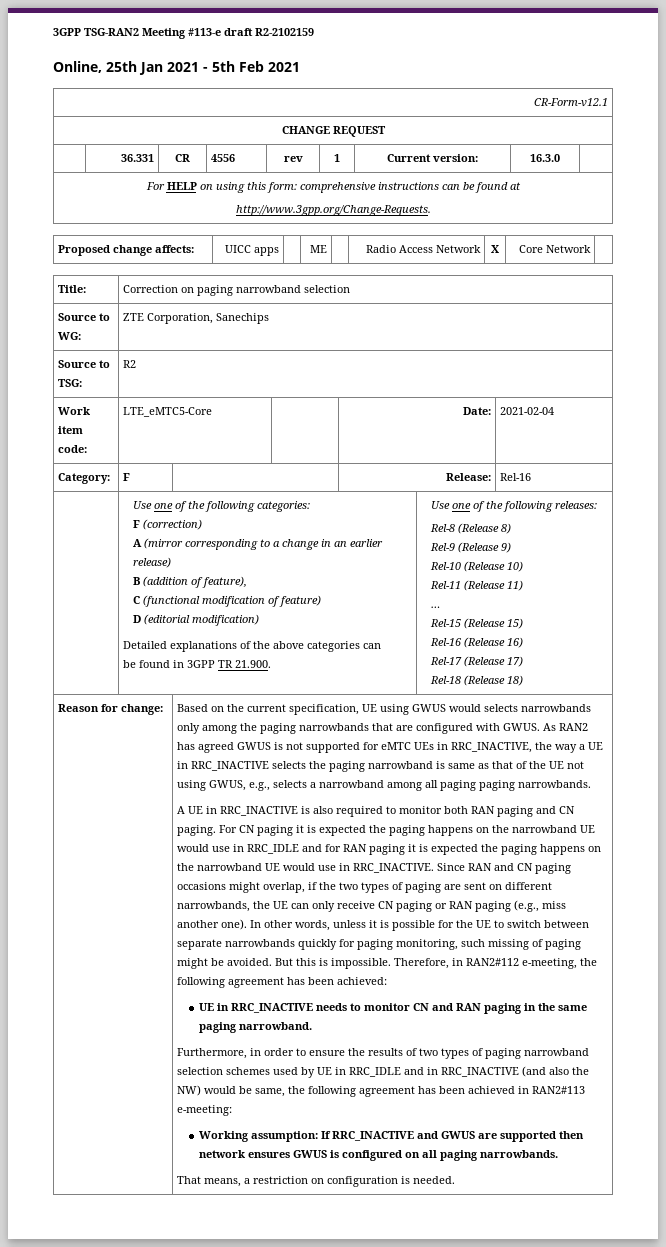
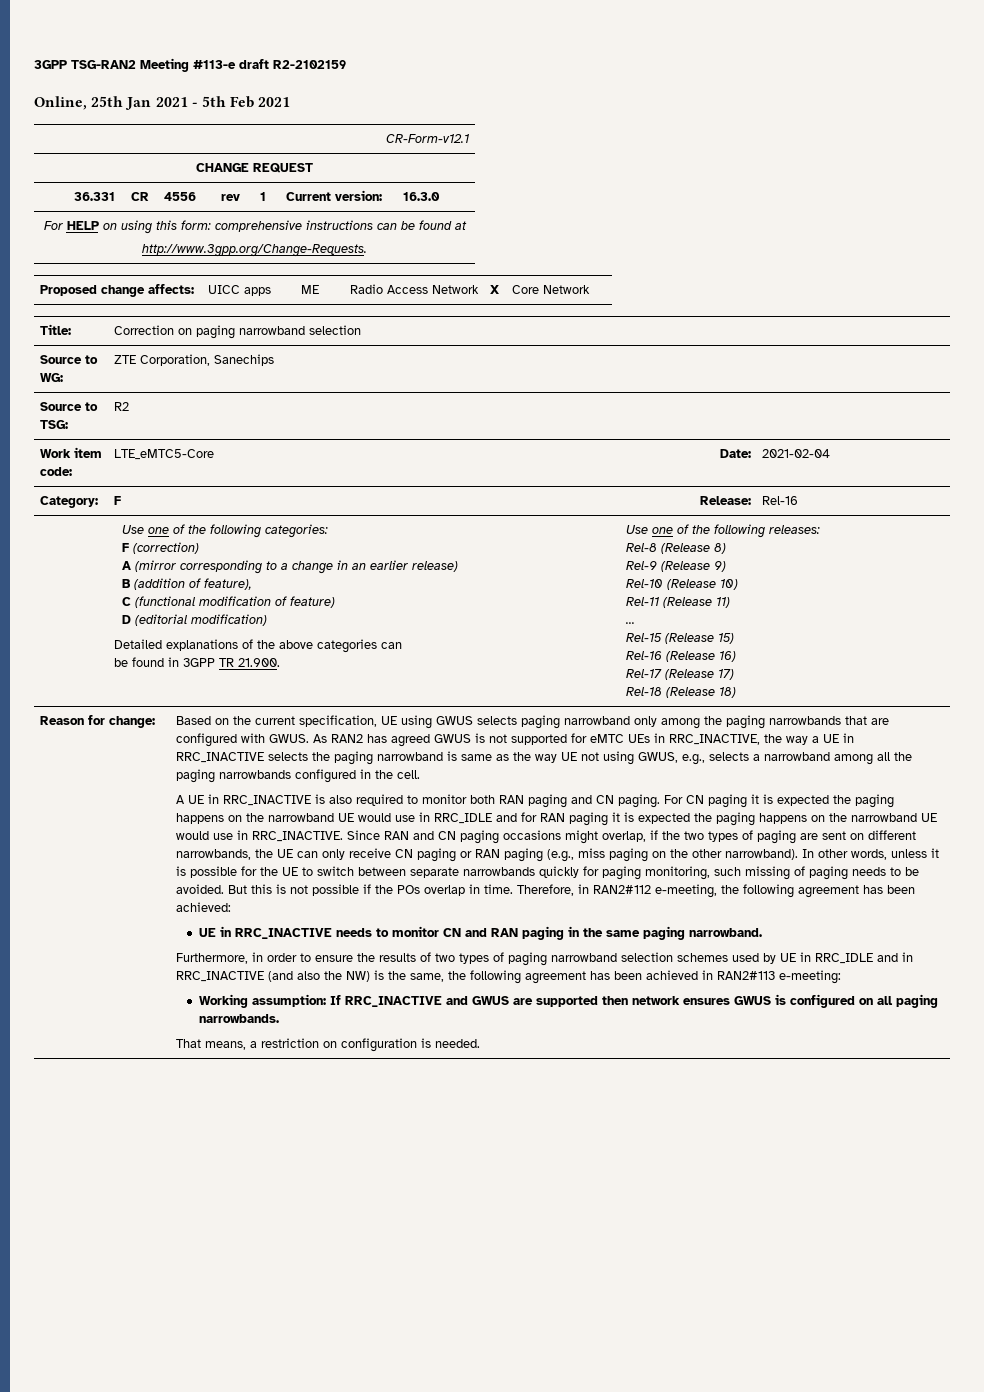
- Based on the current specification, UE using GWUS would selects narrowbands only among the paging narrowbands that are configured with GWUS.
+ Based on the current specification, UE using GWUS selects paging narrowband only among the paging narrowbands that are configured with GWUS.
- As RAN2 has agreed GWUS is not supported for eMTC UEs in RRC_INACTIVE, the way a UE in RRC_INACTIVE selects the paging narrowband is same as that of the UE not using GWUS, e.g., selects a narrowband among all paging paging narrowbands.
+ As RAN2 has agreed GWUS is not supported for eMTC UEs in RRC_INACTIVE, the way a UE in RRC_INACTIVE selects the paging narrowband is same as the way UE not using GWUS, e.g., selects a narrowband among all the paging narrowbands configured in the cell.
- Since RAN and CN paging occasions might overlap, if the two types of paging are sent on different narrowbands, the UE can only receive CN paging or RAN paging (e.g., miss another one).
+ Since RAN and CN paging occasions might overlap, if the two types of paging are sent on different narrowbands, the UE can only receive CN paging or RAN paging (e.g., miss paging on the other narrowband).
- In other words, unless it is possible for the UE to switch between separate narrowbands quickly for paging monitoring, such missing of paging might be avoided.
+ In other words, unless it is possible for the UE to switch between separate narrowbands quickly for paging monitoring, such missing of paging needs to be avoided.
- But this is impossible.
+ But this is not possible if the POs overlap in time.
- Furthermore, in order to ensure the results of two types of paging narrowband selection schemes used by UE in RRC_IDLE and in RRC_INACTIVE (and also the NW) would be same, the following agreement has been achieved in RAN2#113 e-meeting:
+ Furthermore, in order to ensure the results of two types of paging narrowband selection schemes used by UE in RRC_IDLE and in RRC_INACTIVE (and also the NW) is the same, the following agreement has been achieved in RAN2#113 e-meeting:

